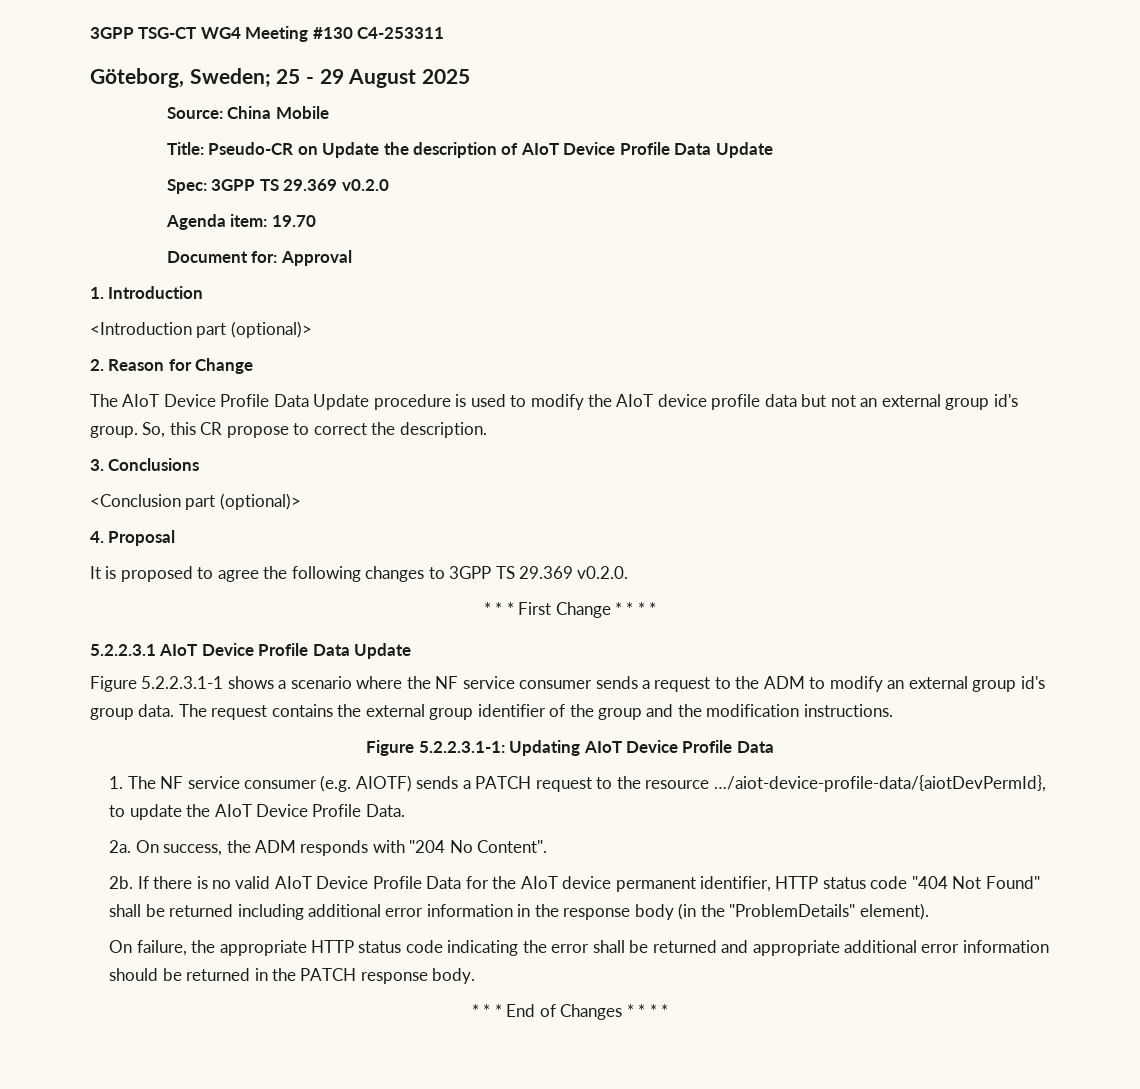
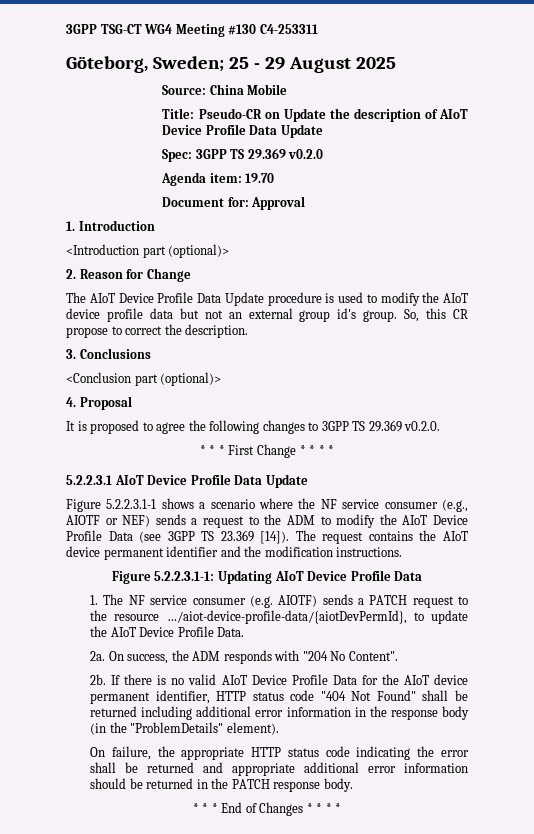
- Figure 5.2.2.3.1-1 shows a scenario where the NF service consumer sends a request to the ADM to modify an external group id's group data. The request contains the external group identifier of the group and the modification instructions.
+ Figure 5.2.2.3.1-1 shows a scenario where the NF service consumer (e.g., AIOTF or NEF) sends a request to the ADM to modify the AIoT Device Profile Data (see 3GPP TS 23.369 [14]). The request contains the AIoT device permanent identifier and the modification instructions.

